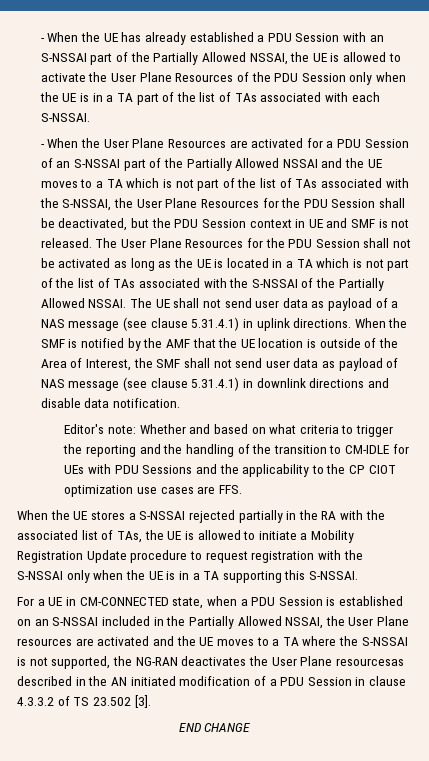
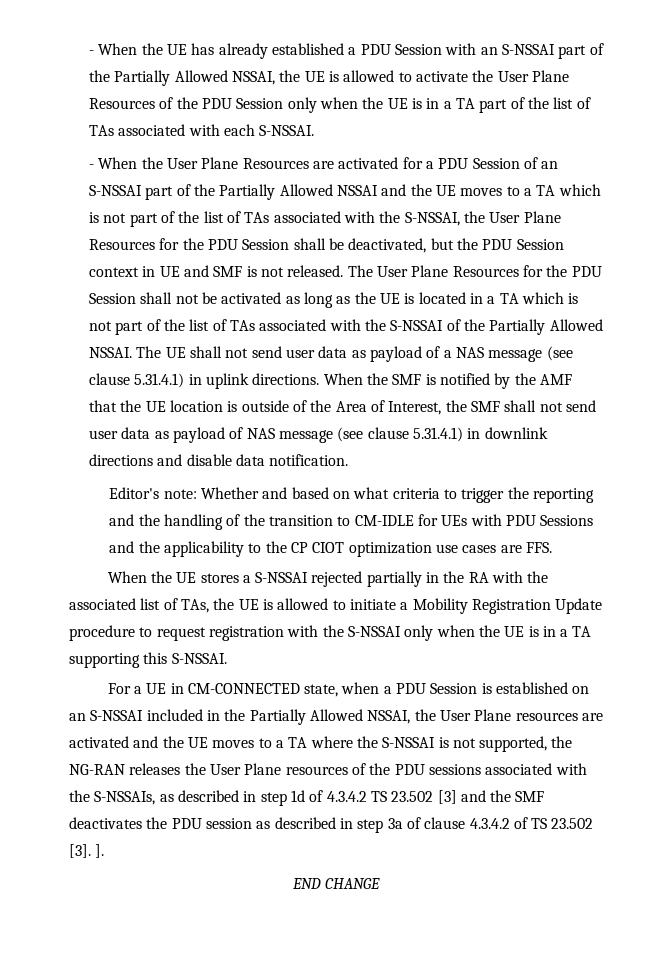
- For a UE in CM-CONNECTED state, when a PDU Session is established on an S-NSSAI included in the Partially Allowed NSSAI, the User Plane resources are activated and the UE moves to a TA where the S-NSSAI is not supported, the NG-RAN deactivates the User Plane resourcesas described in the AN initiated modification of a PDU Session in clause 4.3.3.2 of TS 23.502 [3].
+ For a UE in CM-CONNECTED state, when a PDU Session is established on an S-NSSAI included in the Partially Allowed NSSAI, the User Plane resources are activated and the UE moves to a TA where the S-NSSAI is not supported, the NG-RAN releases the User Plane resources of the PDU sessions associated with the S-NSSAIs, as described in step 1d of 4.3.4.2 TS 23.502 [3] and the SMF deactivates the PDU session as described in step 3a of clause 4.3.4.2 of TS 23.502 [3]. ].

